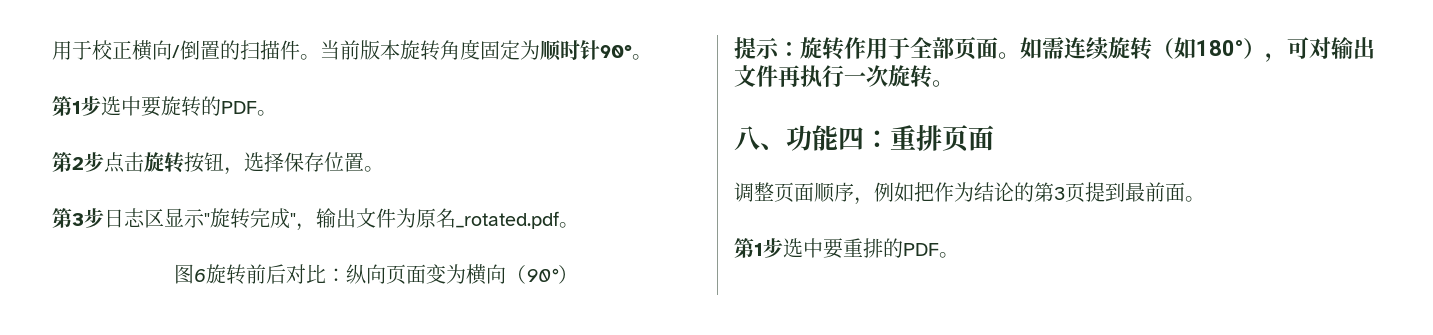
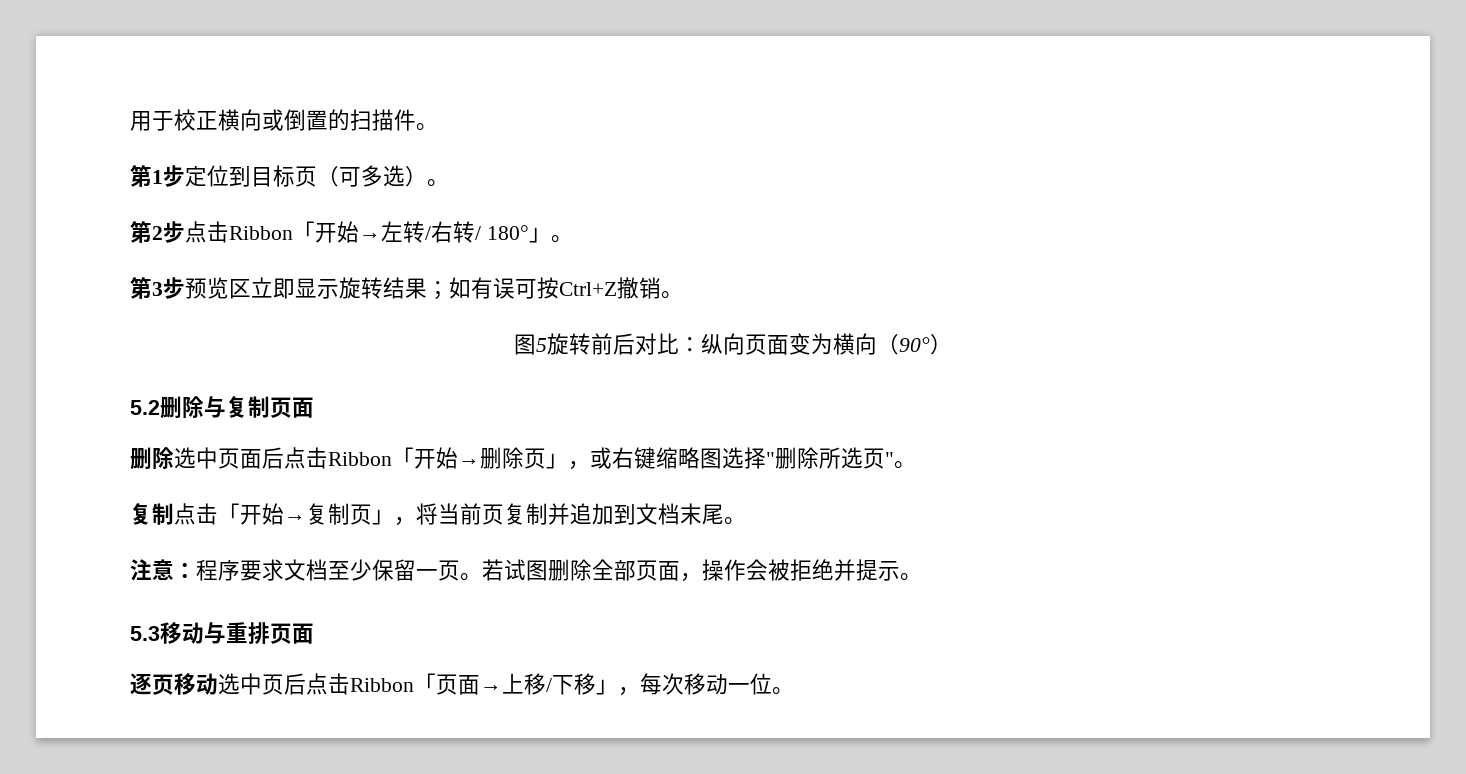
- 用于校正横向/倒置的扫描件。当前版本旋转角度固定为顺时针90°。
- 第1步选中要旋转的PDF。
- 第2步点击旋转按钮，选择保存位置。
- 第3步日志区显示"旋转完成"，输出文件为原名_rotated.pdf。
+ 用于校正横向或倒置的扫描件。
+ 第1步定位到目标页（可多选）。
+ 第2步点击Ribbon「开始→左转/右转/ 180°」。
+ 第3步预览区立即显示旋转结果；如有误可按Ctrl+Z撤销。
- 图6旋转前后对比：纵向页面变为横向（90°）
+ 图5旋转前后对比：纵向页面变为横向（90°）
- 提示：旋转作用于全部页面。如需连续旋转（如180°），可对输出文件再执行一次旋转。
- 八、功能四：重排页面
- 调整页面顺序，例如把作为结论的第3页提到最前面。
- 第1步选中要重排的PDF。
+ 5.2删除与复制页面
+ 删除选中页面后点击Ribbon「开始→删除页」，或右键缩略图选择"删除所选页"。
+ 复制点击「开始→复制页」，将当前页复制并追加到文档末尾。
+ 注意：程序要求文档至少保留一页。若试图删除全部页面，操作会被拒绝并提示。
+ 5.3移动与重排页面
+ 逐页移动选中页后点击Ribbon「页面→上移/下移」，每次移动一位。

